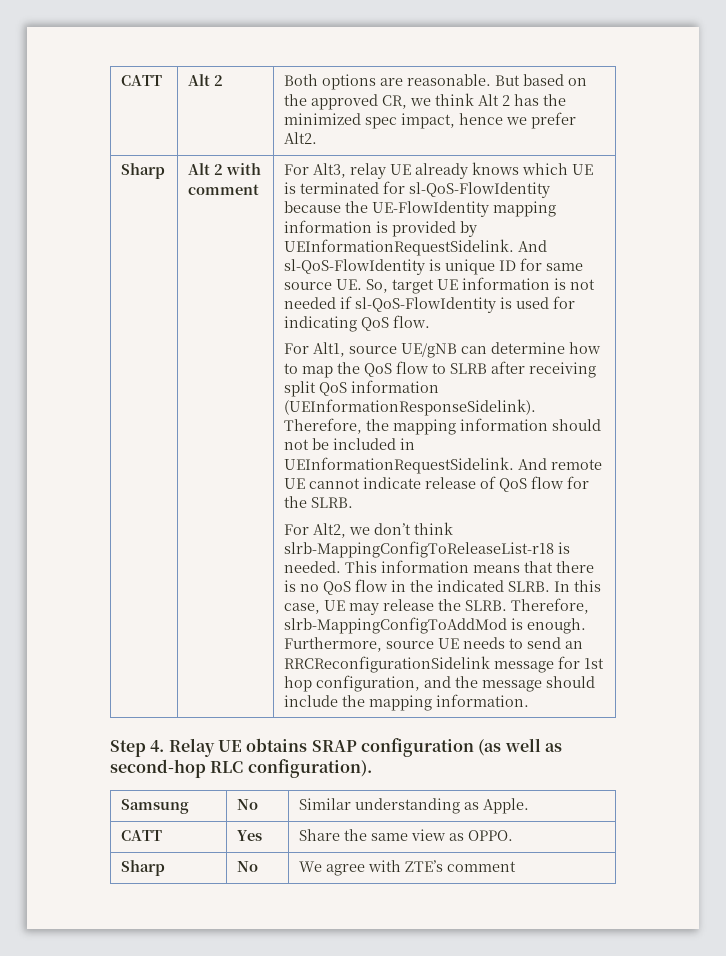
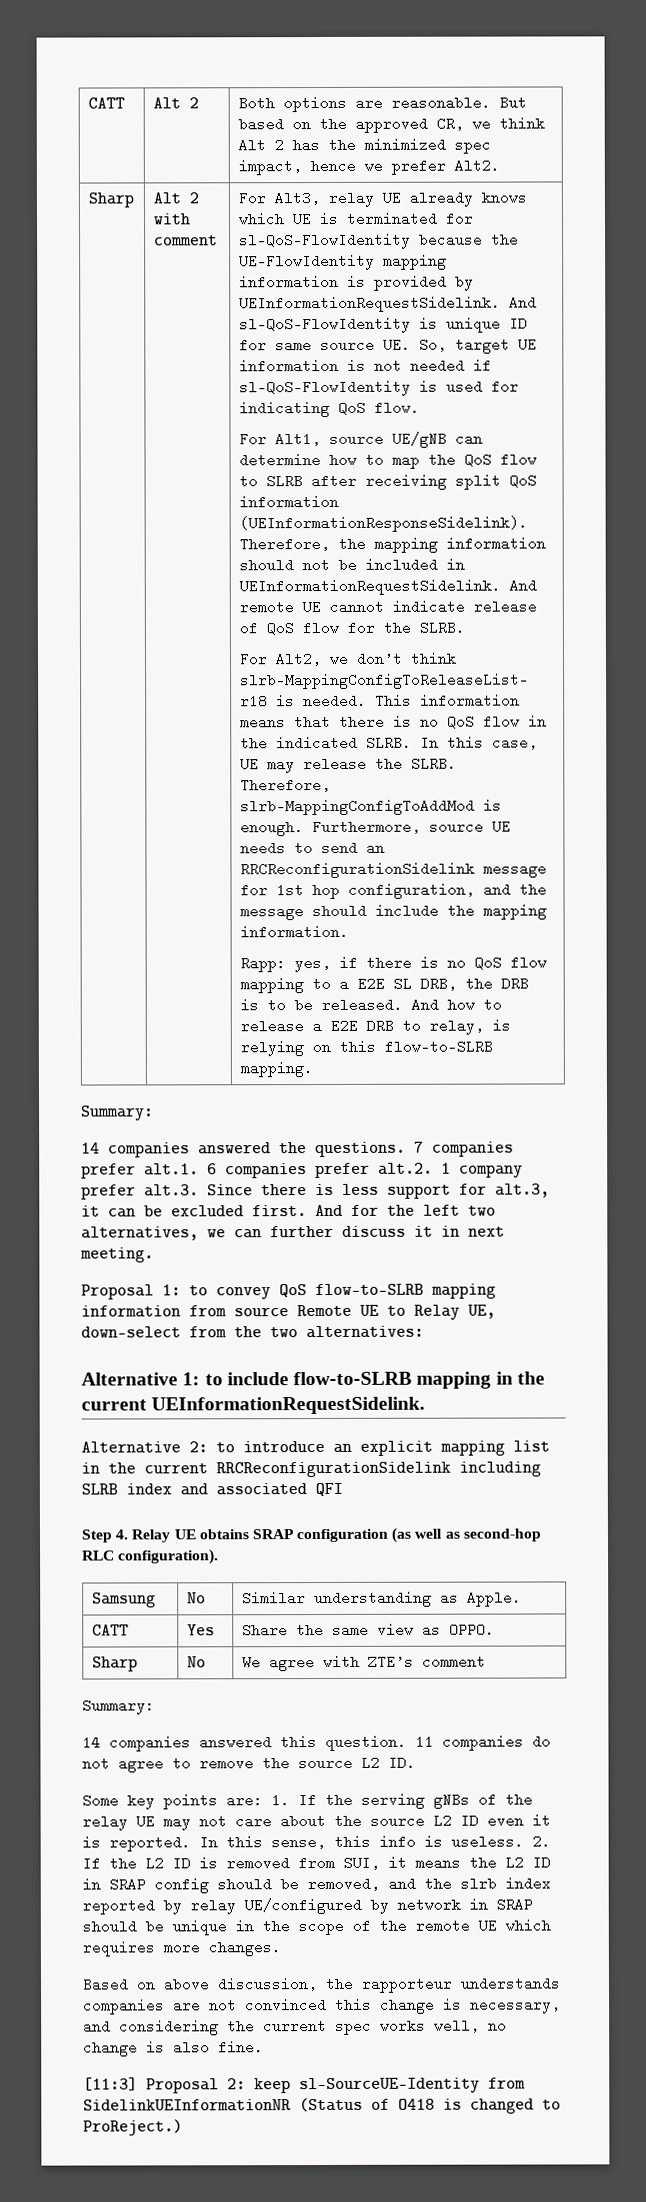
+ Rapp: yes, if there is no QoS flow mapping to a E2E SL DRB, the DRB is to be released. And how to release a E2E DRB to relay, is relying on this flow-to-SLRB mapping.
+ Summary:
+ 14 companies answered the questions. 7 companies prefer alt.1. 6 companies prefer alt.2. 1 company prefer alt.3. Since there is less support for alt.3, it can be excluded first. And for the left two alternatives, we can further discuss it in next meeting.
+ Proposal 1: to convey QoS flow-to-SLRB mapping information from source Remote UE to Relay UE, down-select from the two alternatives:
+ Alternative 1: to include flow-to-SLRB mapping in the current UEInformationRequestSidelink.
+ Alternative 2: to introduce an explicit mapping list in the current RRCReconfigurationSidelink including SLRB index and associated QFI
  Sharp | No | We agree with ZTE’s comment
+ Summary:
+ 14 companies answered this question. 11 companies do not agree to remove the source L2 ID.
+ Some key points are: 1. If the serving gNBs of the relay UE may not care about the source L2 ID even it is reported. In this sense, this info is useless. 2. If the L2 ID is removed from SUI, it means the L2 ID in SRAP config should be removed, and the slrb index reported by relay UE/configured by network in SRAP should be unique in the scope of the remote UE which requires more changes.
+ Based on above discussion, the rapporteur understands companies are not convinced this change is necessary, and considering the current spec works well, no change is also fine.
+ [11:3] Proposal 2: keep sl-SourceUE-Identity from SidelinkUEInformationNR (Status of O418 is changed to ProReject.)

